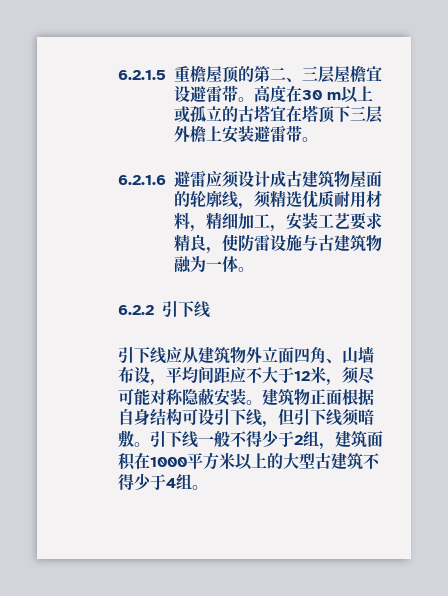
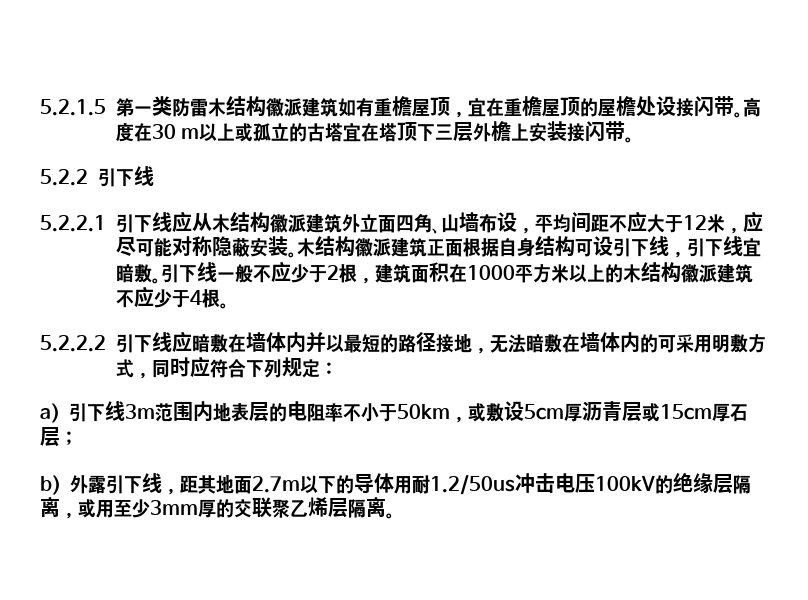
- 6.2.1.5重檐屋顶的第二、三层屋檐宜设避雷带。
+ 5.2.1.5第一类防雷木结构徽派建筑如有重檐屋顶，宜在重檐屋顶的屋檐处设接闪带。
- 高度在30 m以上或孤立的古塔宜在塔顶下三层外檐上安装避雷带。
+ 高度在30 m以上或孤立的古塔宜在塔顶下三层外檐上安装接闪带。
- 6.2.1.6避雷应须设计成古建筑物屋面的轮廓线，须精选优质耐用材料，精细加工，安装工艺要求精良，使防雷设施与古建筑物融为一体。
- 6.2.2引下线
+ 5.2.2引下线
- 引下线应从建筑物外立面四角、山墙布设，平均间距应不大于12米，须尽可能对称隐蔽安装。
+ 5.2.2.1引下线应从木结构徽派建筑外立面四角、山墙布设，平均间距不应大于12米，应尽可能对称隐蔽安装。
- 建筑物正面根据自身结构可设引下线，但引下线须暗敷。
+ 木结构徽派建筑正面根据自身结构可设引下线，引下线宜暗敷。
- 引下线一般不得少于2组，建筑面积在1000平方米以上的大型古建筑不得少于4组。
+ 引下线一般不应少于2根，建筑面积在1000平方米以上的木结构徽派建筑不应少于4根。
+ 5.2.2.2引下线应暗敷在墙体内并以最短的路径接地，无法暗敷在墙体内的可采用明敷方式，同时应符合下列规定：
+ a）引下线3m范围内地表层的电阻率不小于50km，或敷设5cm厚沥青层或15cm厚石层；
+ b）外露引下线，距其地面2.7m以下的导体用耐1.2/50us冲击电压100kV的绝缘层隔离，或用至少3mm厚的交联聚乙烯层隔离。

